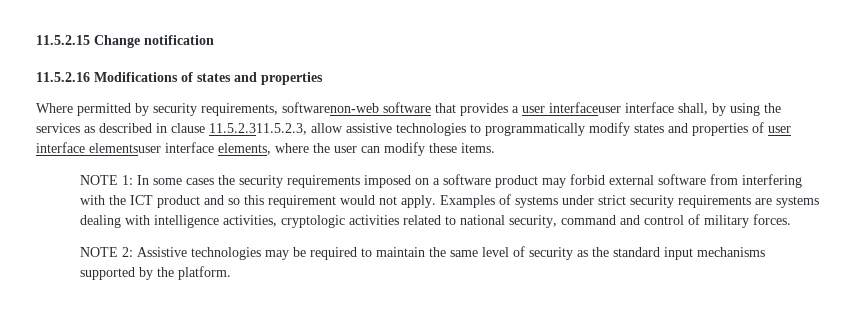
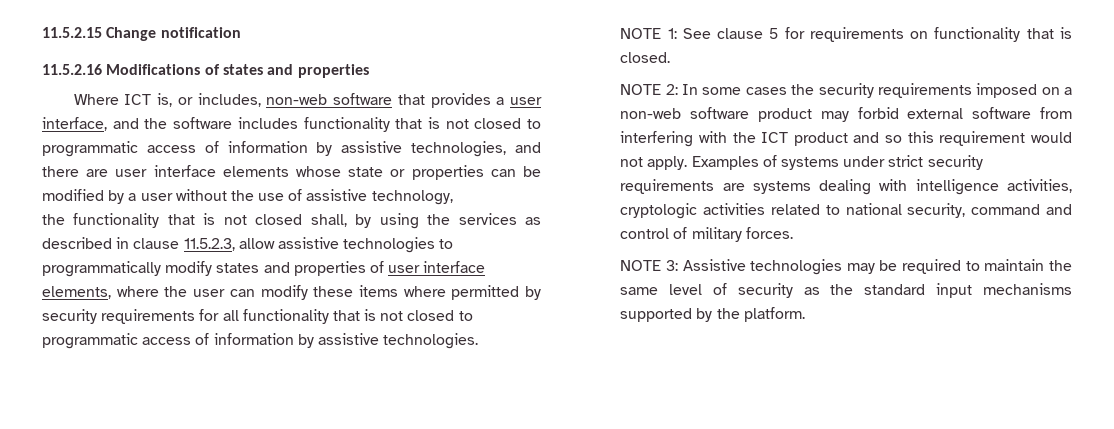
- Where permitted by security requirements, softwarenon-web software that provides a user interfaceuser interface shall, by using the services as described in clause 11.5.2.311.5.2.3, allow assistive technologies to programmatically modify states and properties of user interface elementsuser interface elements, where the user can modify these items.
- NOTE 1:
+ Where ICT is, or includes, non-web software that provides a user interface, and the software includes functionality that is not closed to programmatic access of information by assistive technologies, and there are user interface elements whose state or properties can be modified by a user without the use of assistive technology,
+ the functionality that is not closed shall, by using the services as described in clause 11.5.2.3, allow assistive technologies to programmatically modify states and properties of user interface elements, where the user can modify these items where permitted by security requirements for all functionality that is not closed to programmatic access of information by assistive technologies.
+ NOTE 1: See clause 5 for requirements on functionality that is closed.
+ NOTE 2:
- In some cases the security requirements imposed on a software product may forbid external software from interfering with the ICT product and so this requirement would not apply.
+ In some cases the security requirements imposed on a non-web software product may forbid external software from interfering with the ICT product and so this requirement would not apply.
- NOTE 2: Assistive technologies may be required to maintain the same level of security as the standard input mechanisms supported by the platform.
+ NOTE 3: Assistive technologies may be required to maintain the same level of security as the standard input mechanisms supported by the platform.

